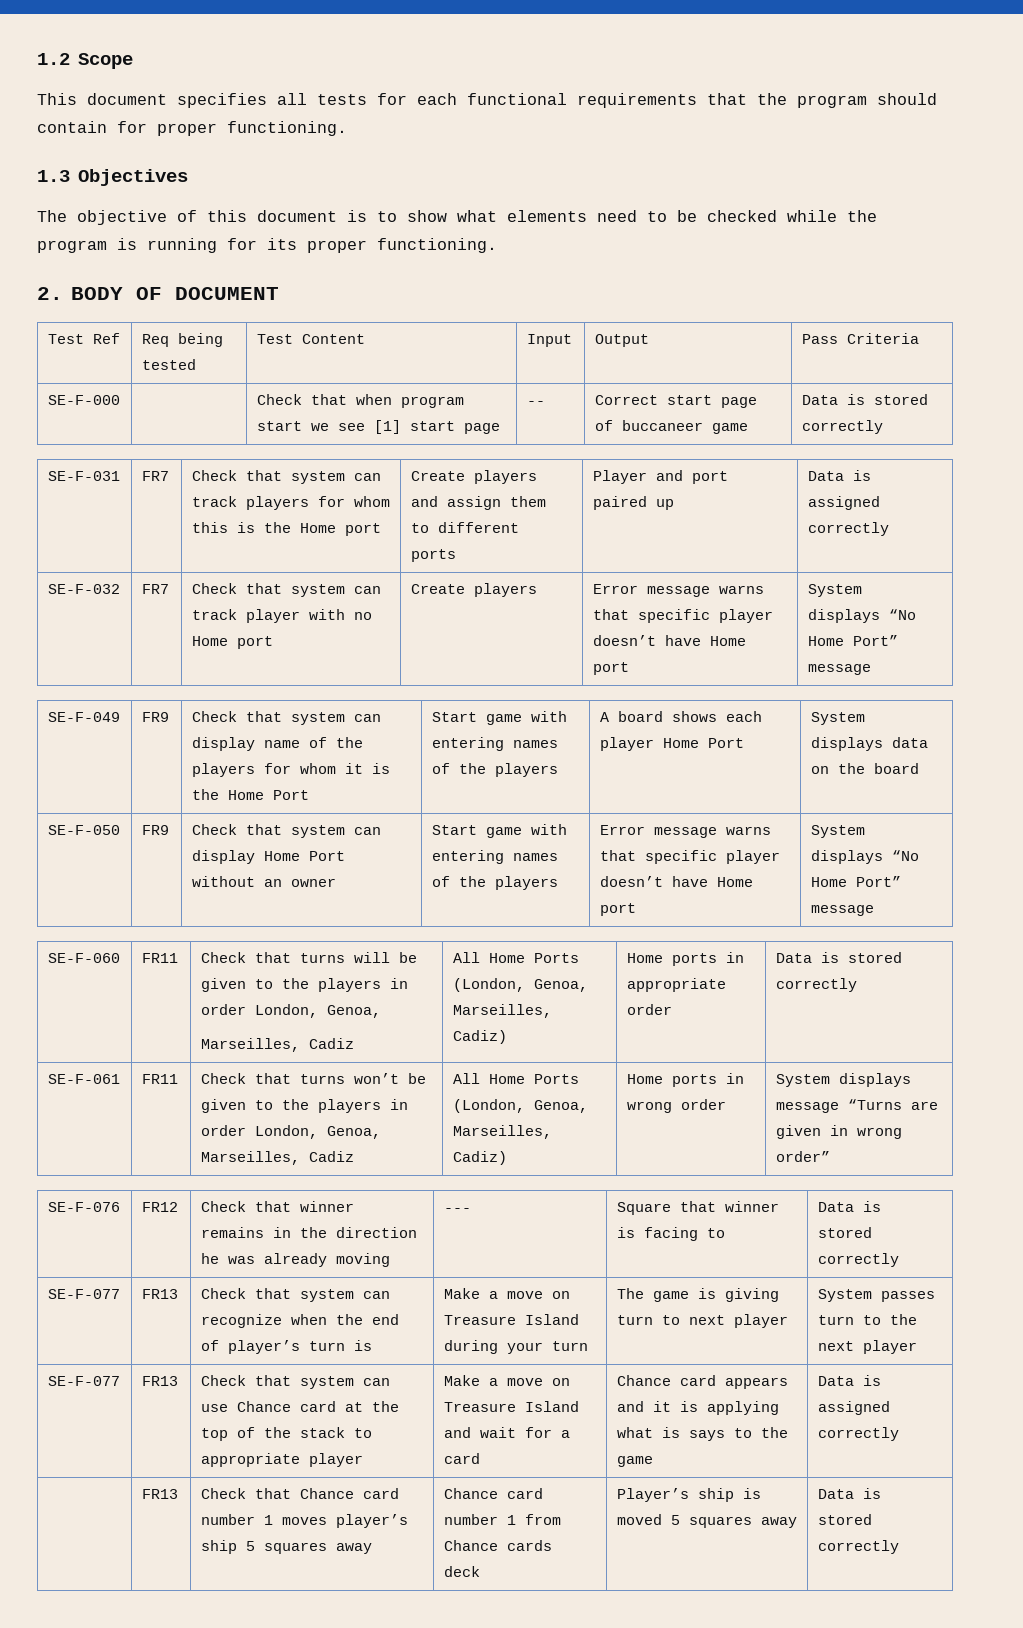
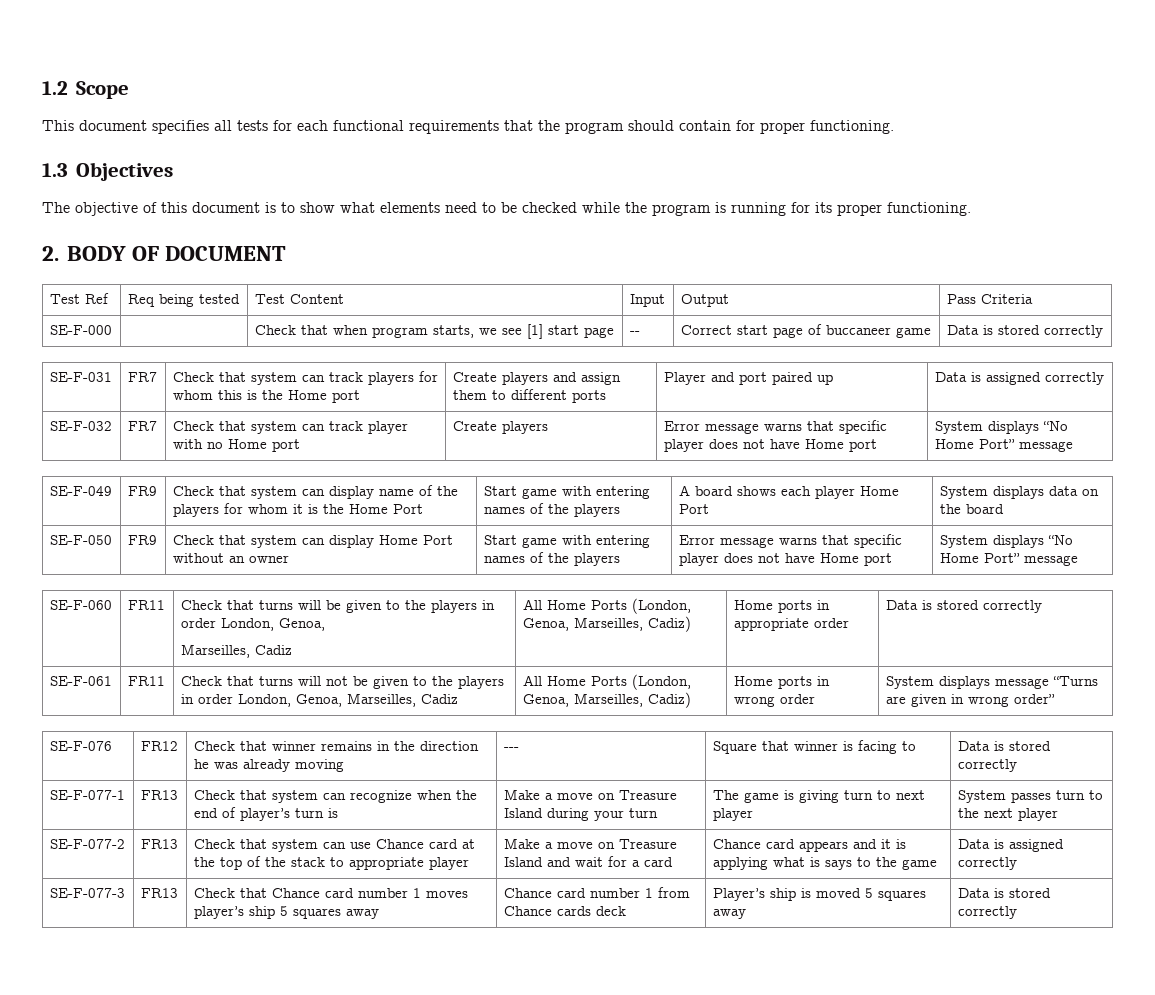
- SE-F-000 | | Check that when program start we see [1] start page | -- | Correct start page of buccaneer game | Data is stored correctly
+ SE-F-000 | | Check that when program starts, we see [1] start page | -- | Correct start page of buccaneer game | Data is stored correctly
- SE-F-032 | FR7 | Check that system can track player with no Home port | Create players | Error message warns that specific player doesn’t have Home port | System displays “No Home Port” message
+ SE-F-032 | FR7 | Check that system can track player with no Home port | Create players | Error message warns that specific player does not have Home port | System displays “No Home Port” message
- SE-F-050 | FR9 | Check that system can display Home Port without an owner | Start game with entering names of the players | Error message warns that specific player doesn’t have Home port | System displays “No Home Port” message
+ SE-F-050 | FR9 | Check that system can display Home Port without an owner | Start game with entering names of the players | Error message warns that specific player does not have Home port | System displays “No Home Port” message
- SE-F-061 | FR11 | Check that turns won’t be given to the players in order London, Genoa, Marseilles, Cadiz | All Home Ports (London, Genoa, Marseilles, Cadiz) | Home ports in wrong order | System displays message “Turns are given in wrong order”
+ SE-F-061 | FR11 | Check that turns will not be given to the players in order London, Genoa, Marseilles, Cadiz | All Home Ports (London, Genoa, Marseilles, Cadiz) | Home ports in wrong order | System displays message “Turns are given in wrong order”
- SE-F-077 | FR13 | Check that system can recognize when the end of player’s turn is | Make a move on Treasure Island during your turn | The game is giving turn to next player | System passes turn to the next player
- SE-F-077
+ SE-F-077-1 | FR13 | Check that system can recognize when the end of player’s turn is | Make a move on Treasure Island during your turn | The game is giving turn to next player | System passes turn to the next player
+ SE-F-077-2
- | FR13 | Check that Chance card number 1 moves player’s ship 5 squares away | Chance card number 1 from Chance cards deck | Player’s ship is moved 5 squares away | Data is stored correctly
+ SE-F-077-3 | FR13 | Check that Chance card number 1 moves player’s ship 5 squares away | Chance card number 1 from Chance cards deck | Player’s ship is moved 5 squares away | Data is stored correctly

